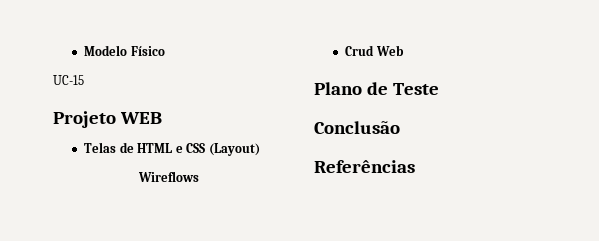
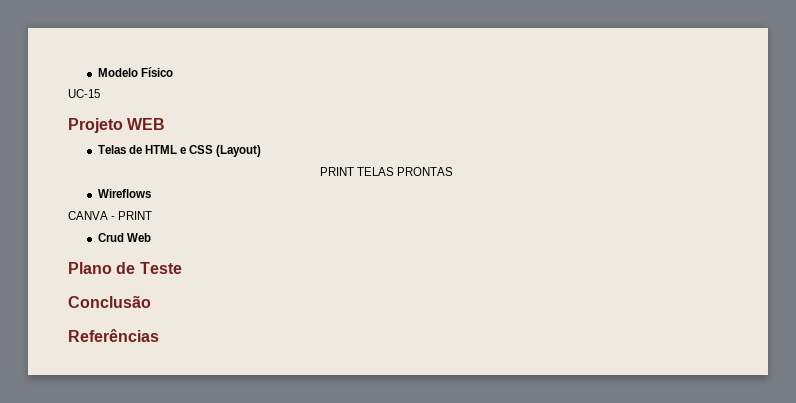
+ PRINT TELAS PRONTAS
  Wireflows
+ CANVA - PRINT

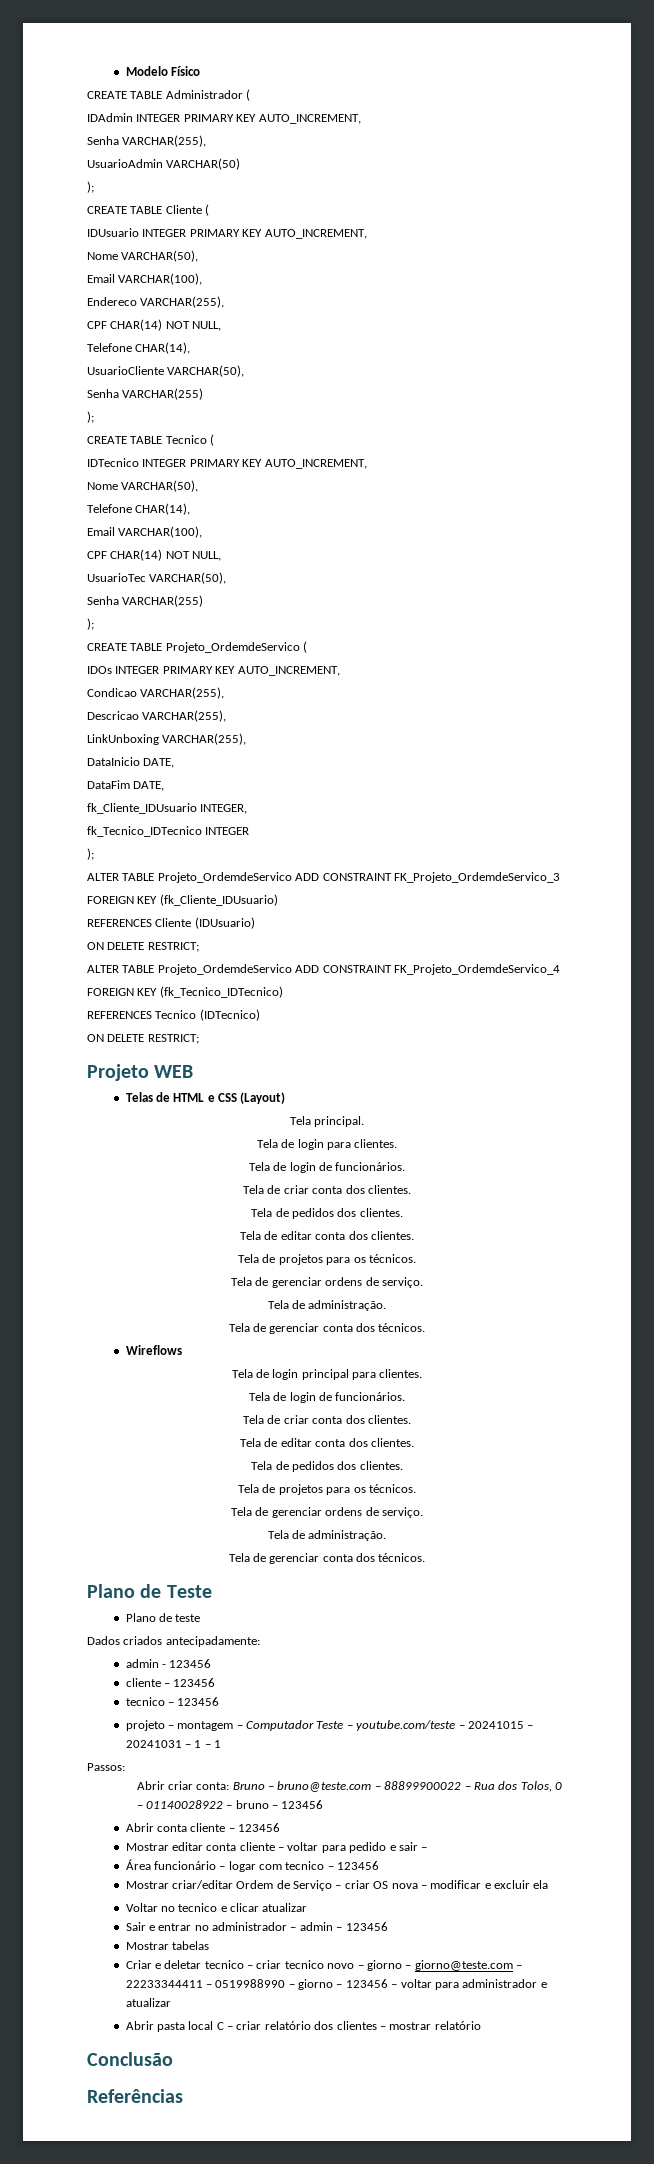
- UC-15
+ CREATE TABLE Administrador (
+ IDAdmin INTEGER PRIMARY KEY AUTO_INCREMENT,
+ Senha VARCHAR(255),
+ UsuarioAdmin VARCHAR(50)
+ );
+ CREATE TABLE Cliente (
+ IDUsuario INTEGER PRIMARY KEY AUTO_INCREMENT,
+ Nome VARCHAR(50),
+ Email VARCHAR(100),
+ Endereco VARCHAR(255),
+ CPF CHAR(14) NOT NULL,
+ Telefone CHAR(14),
+ UsuarioCliente VARCHAR(50),
+ Senha VARCHAR(255)
+ );
+ CREATE TABLE Tecnico (
+ IDTecnico INTEGER PRIMARY KEY AUTO_INCREMENT,
+ Nome VARCHAR(50),
+ Telefone CHAR(14),
+ Email VARCHAR(100),
+ CPF CHAR(14) NOT NULL,
+ UsuarioTec VARCHAR(50),
+ Senha VARCHAR(255)
+ );
+ CREATE TABLE Projeto_OrdemdeServico (
+ IDOs INTEGER PRIMARY KEY AUTO_INCREMENT,
+ Condicao VARCHAR(255),
+ Descricao VARCHAR(255),
+ LinkUnboxing VARCHAR(255),
+ DataInicio DATE,
+ DataFim DATE,
+ fk_Cliente_IDUsuario INTEGER,
+ fk_Tecnico_IDTecnico INTEGER
+ );
+ ALTER TABLE Projeto_OrdemdeServico ADD CONSTRAINT FK_Projeto_OrdemdeServico_3
+ FOREIGN KEY (fk_Cliente_IDUsuario)
+ REFERENCES Cliente (IDUsuario)
+ ON DELETE RESTRICT;
+ ALTER TABLE Projeto_OrdemdeServico ADD CONSTRAINT FK_Projeto_OrdemdeServico_4
+ FOREIGN KEY (fk_Tecnico_IDTecnico)
+ REFERENCES Tecnico (IDTecnico)
+ ON DELETE RESTRICT;
- PRINT TELAS PRONTAS
+ Tela principal.
+ Tela de login para clientes.
+ Tela de login de funcionários.
+ Tela de criar conta dos clientes.
+ Tela de pedidos dos clientes.
+ Tela de editar conta dos clientes.
+ Tela de projetos para os técnicos.
+ Tela de gerenciar ordens de serviço.
+ Tela de administração.
+ Tela de gerenciar conta dos técnicos.
  Wireflows
- CANVA - PRINT
- Crud Web
+ Tela de login principal para clientes.
+ Tela de login de funcionários.
+ Tela de criar conta dos clientes.
+ Tela de editar conta dos clientes.
+ Tela de pedidos dos clientes.
+ Tela de projetos para os técnicos.
+ Tela de gerenciar ordens de serviço.
+ Tela de administração.
+ Tela de gerenciar conta dos técnicos.
  Plano de Teste
+ Plano de teste
+ Dados criados antecipadamente:
+ admin - 123456
+ cliente – 123456
+ tecnico – 123456
+ projeto – montagem – Computador Teste – youtube.com/teste – 20241015 – 20241031 – 1 – 1
+ Passos:
+ Abrir criar conta: Bruno – bruno@teste.com – 88899900022 – Rua dos Tolos, 0 – 01140028922 – bruno – 123456
+ Abrir conta cliente – 123456
+ Mostrar editar conta cliente – voltar para pedido e sair –
+ Área funcionário – logar com tecnico – 123456
+ Mostrar criar/editar Ordem de Serviço – criar OS nova – modificar e excluir ela
+ Voltar no tecnico e clicar atualizar
+ Sair e entrar no administrador – admin – 123456
+ Mostrar tabelas
+ Criar e deletar tecnico – criar tecnico novo – giorno – giorno@teste.com – 22233344411 – 0519988990 – giorno – 123456 – voltar para administrador e atualizar
+ Abrir pasta local C – criar relatório dos clientes – mostrar relatório

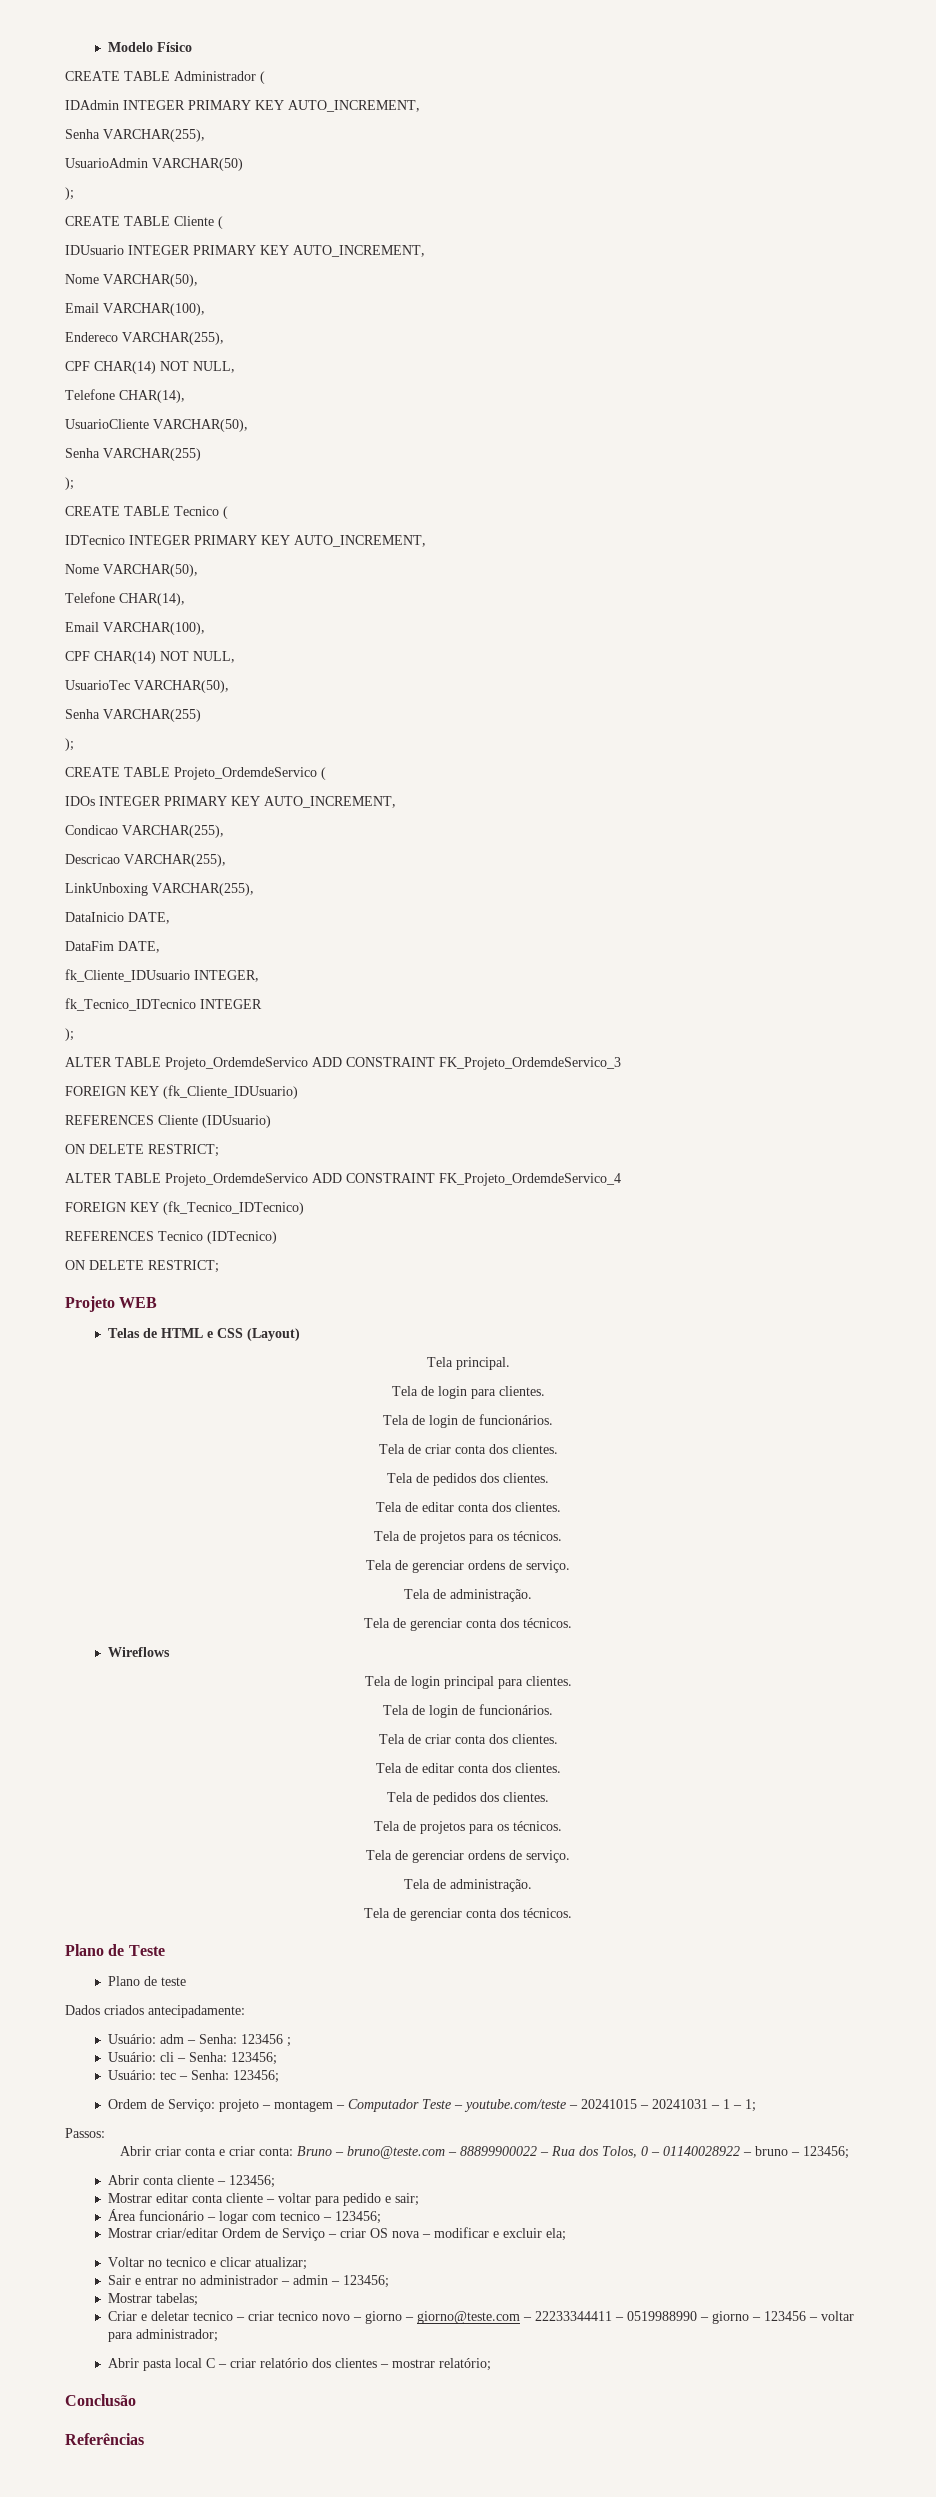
  Dados criados antecipadamente:
- admin - 123456
- cliente – 123456
- tecnico – 123456
- projeto – montagem – Computador Teste – youtube.com/teste – 20241015 – 20241031 – 1 – 1
+ Usuário: adm – Senha: 123456 ;
+ Usuário: cli – Senha: 123456;
+ Usuário: tec – Senha: 123456;
+ Ordem de Serviço: projeto – montagem – Computador Teste – youtube.com/teste – 20241015 – 20241031 – 1 – 1;
- Abrir criar conta: Bruno – bruno@teste.com – 88899900022 – Rua dos Tolos, 0 – 01140028922 – bruno – 123456
+ Abrir criar conta e criar conta: Bruno – bruno@teste.com – 88899900022 – Rua dos Tolos, 0 – 01140028922 – bruno – 123456;
- Abrir conta cliente – 123456
+ Abrir conta cliente – 123456;
- Mostrar editar conta cliente – voltar para pedido e sair –
+ Mostrar editar conta cliente – voltar para pedido e sair;
- Área funcionário – logar com tecnico – 123456
+ Área funcionário – logar com tecnico – 123456;
- Mostrar criar/editar Ordem de Serviço – criar OS nova – modificar e excluir ela
+ Mostrar criar/editar Ordem de Serviço – criar OS nova – modificar e excluir ela;
- Voltar no tecnico e clicar atualizar
+ Voltar no tecnico e clicar atualizar;
- Sair e entrar no administrador – admin – 123456
- Mostrar tabelas
+ Sair e entrar no administrador – admin – 123456;
+ Mostrar tabelas;
- Criar e deletar tecnico – criar tecnico novo – giorno – giorno@teste.com – 22233344411 – 0519988990 – giorno – 123456 – voltar para administrador e atualizar
+ Criar e deletar tecnico – criar tecnico novo – giorno – giorno@teste.com – 22233344411 – 0519988990 – giorno – 123456 – voltar para administrador;
- Abrir pasta local C – criar relatório dos clientes – mostrar relatório
+ Abrir pasta local C – criar relatório dos clientes – mostrar relatório;

